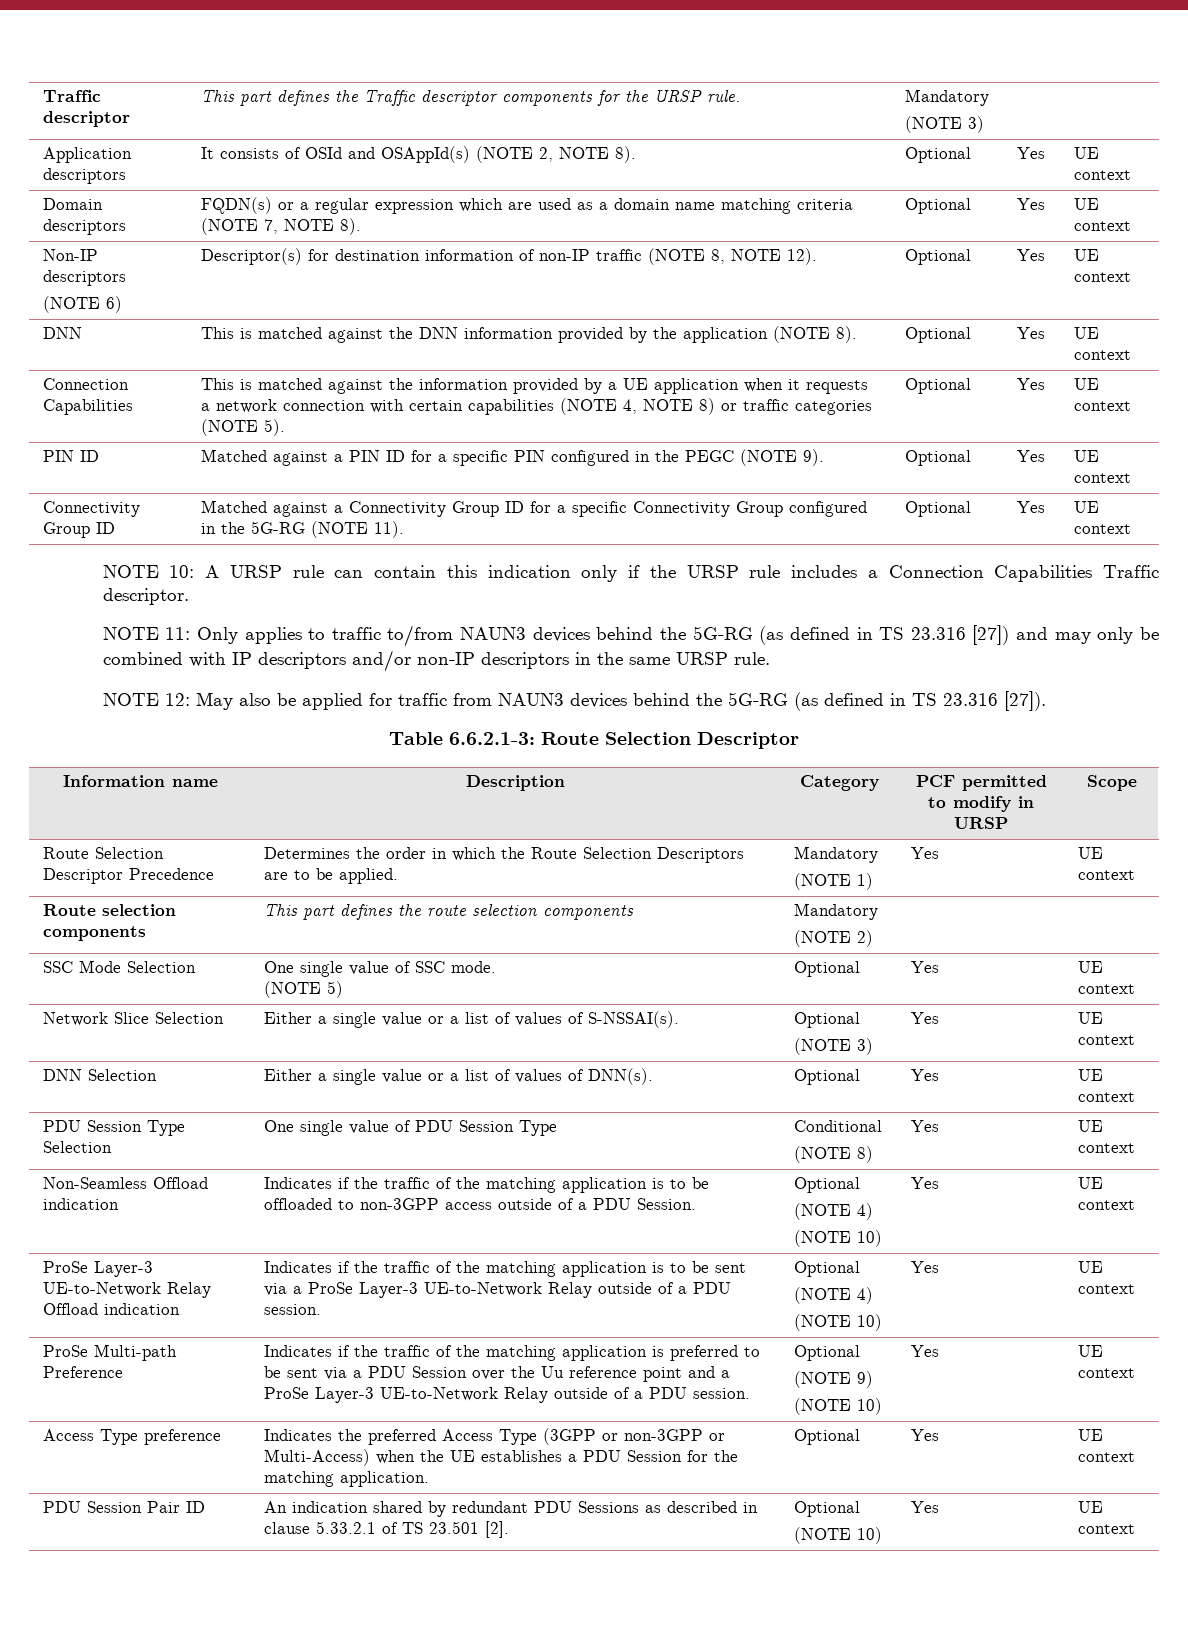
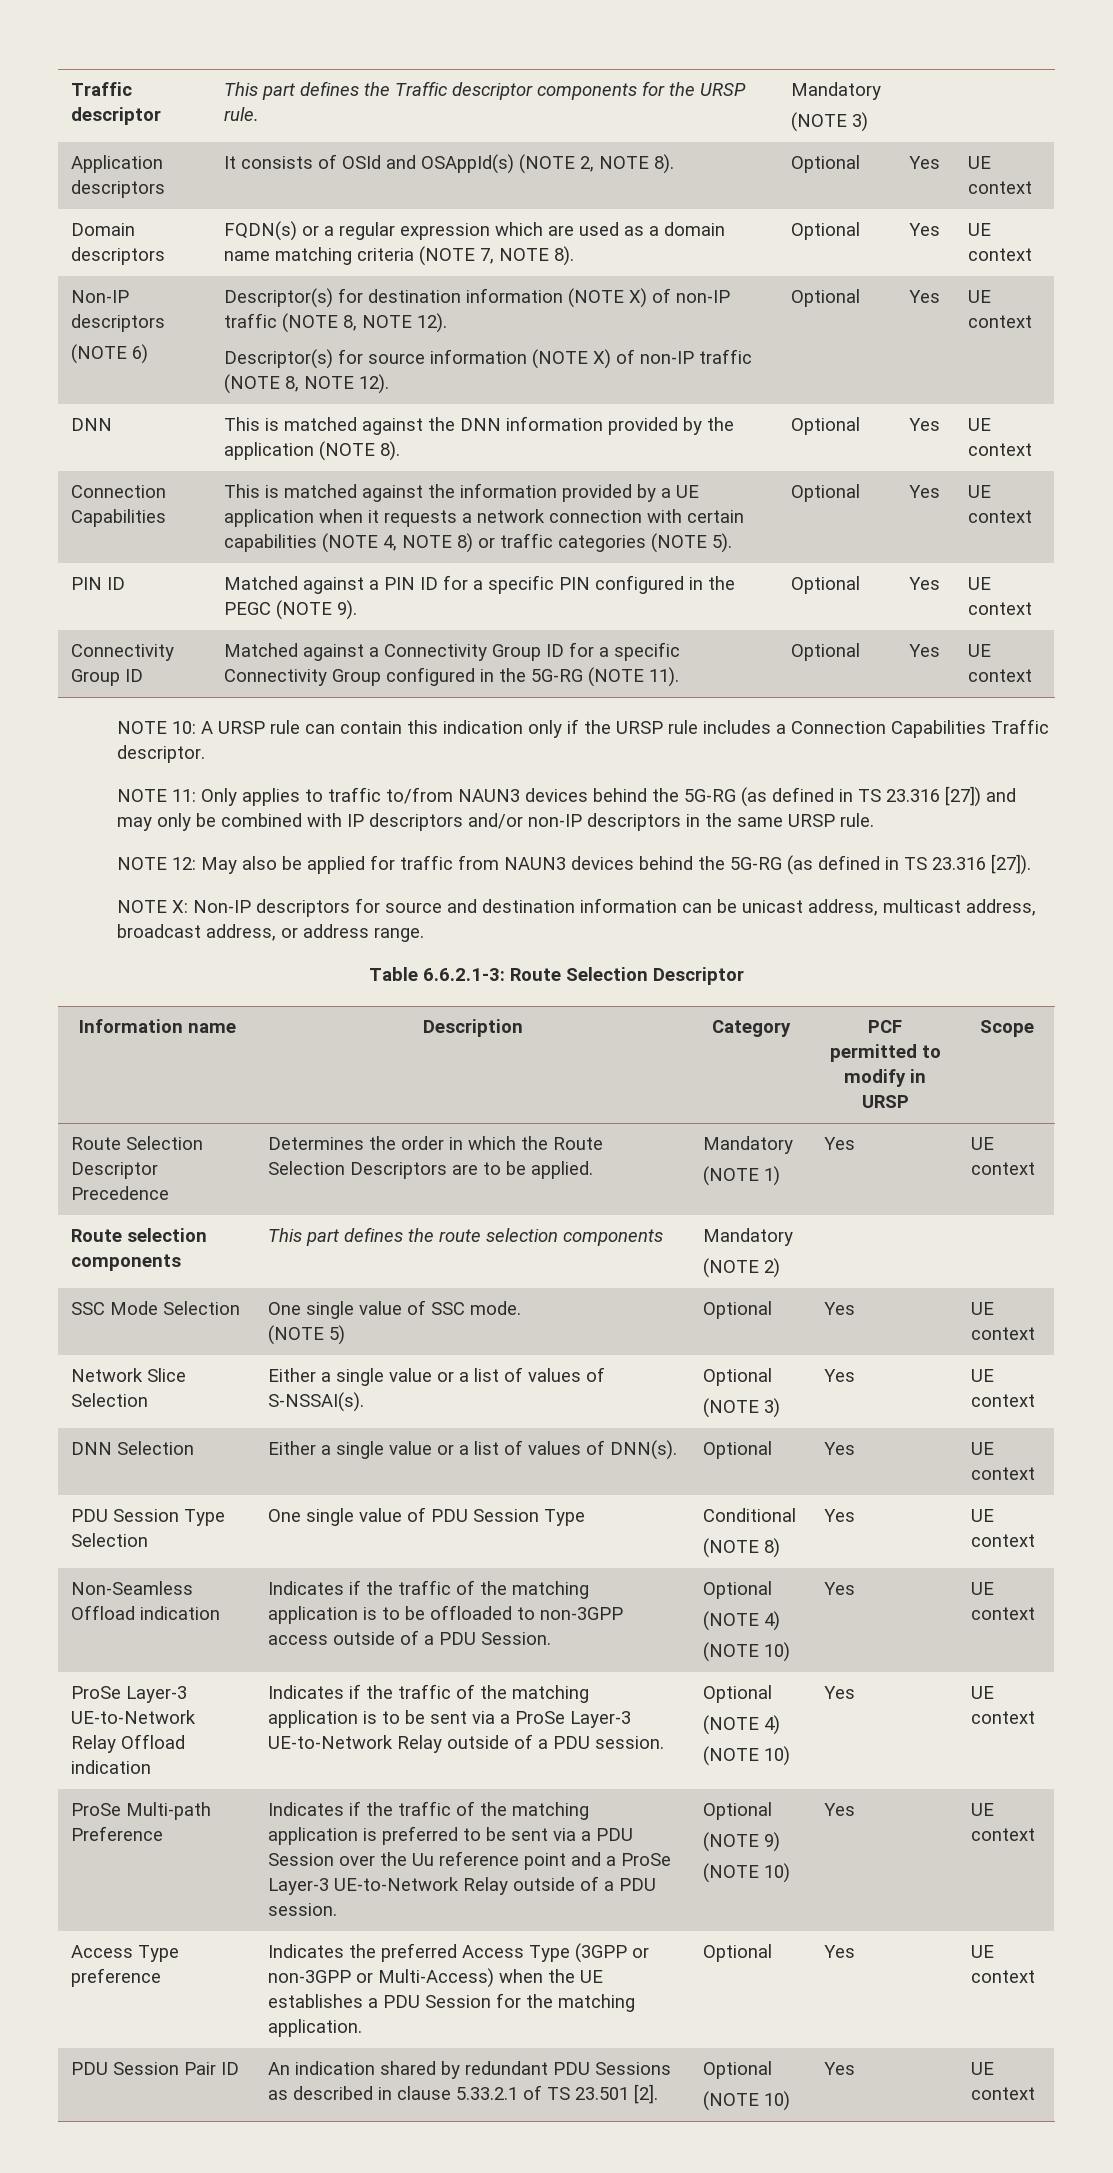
  Domain descriptors | FQDN(s) or a regular expression which are used as a domain name matching criteria (NOTE 7, NOTE 8). | Optional | Yes | UE context
  Non-IP descriptors
- (NOTE 6) | Descriptor(s) for destination information of non-IP traffic (NOTE 8, NOTE 12). | Optional | Yes | UE context
+ (NOTE 6) | Descriptor(s) for destination information (NOTE X) of non-IP traffic (NOTE 8, NOTE 12).
+ Descriptor(s) for source information (NOTE X) of non-IP traffic (NOTE 8, NOTE 12). | Optional | Yes | UE context
+ NOTE X: Non-IP descriptors for source and destination information can be unicast address, multicast address, broadcast address, or address range.

